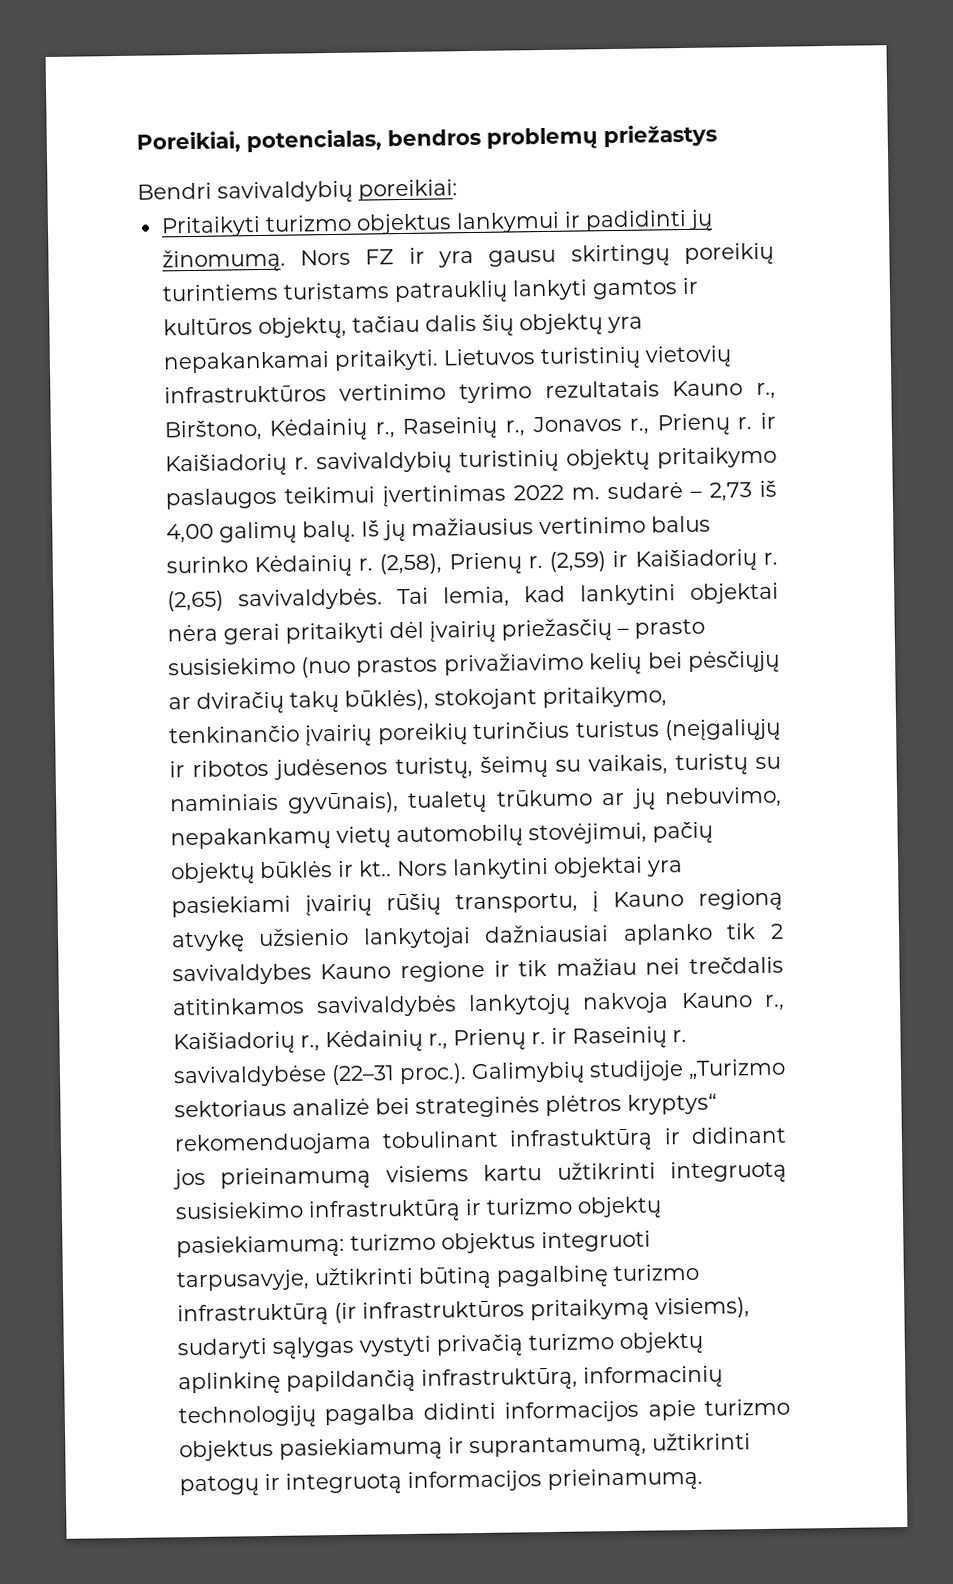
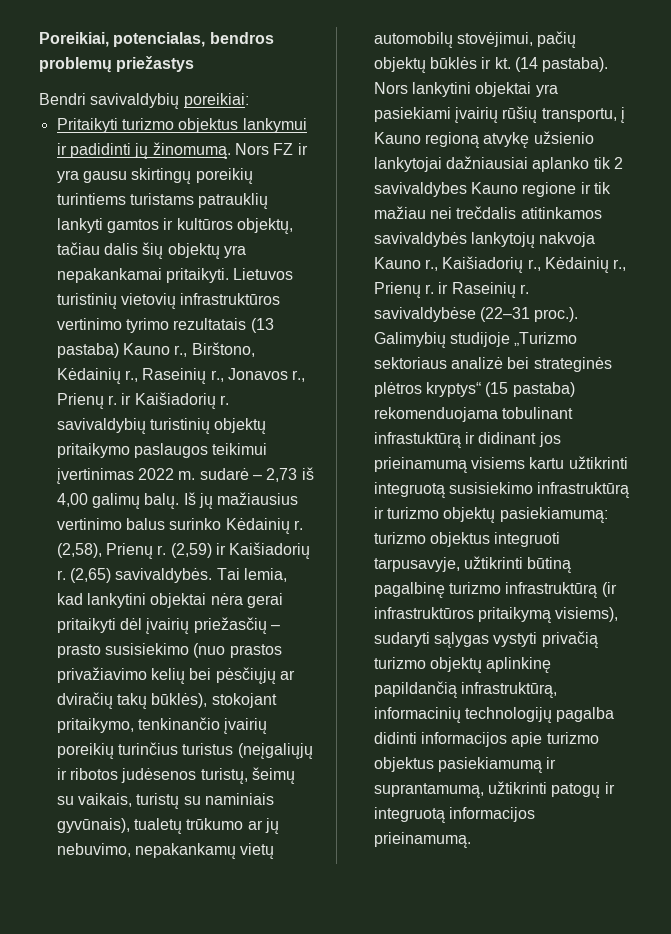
- Lietuvos turistinių vietovių infrastruktūros vertinimo tyrimo rezultatais Kauno r., Birštono, Kėdainių r., Raseinių r., Jonavos r., Prienų r. ir Kaišiadorių r. savivaldybių turistinių objektų pritaikymo paslaugos teikimui įvertinimas 2022 m. sudarė – 2,73 iš 4,00 galimų balų.
+ Lietuvos turistinių vietovių infrastruktūros vertinimo tyrimo rezultatais (13 pastaba) Kauno r., Birštono, Kėdainių r., Raseinių r., Jonavos r., Prienų r. ir Kaišiadorių r. savivaldybių turistinių objektų pritaikymo paslaugos teikimui įvertinimas 2022 m. sudarė – 2,73 iš 4,00 galimų balų.
- Tai lemia, kad lankytini objektai nėra gerai pritaikyti dėl įvairių priežasčių – prasto susisiekimo (nuo prastos privažiavimo kelių bei pėsčiųjų ar dviračių takų būklės), stokojant pritaikymo, tenkinančio įvairių poreikių turinčius turistus (neįgaliųjų ir ribotos judėsenos turistų, šeimų su vaikais, turistų su naminiais gyvūnais), tualetų trūkumo ar jų nebuvimo, nepakankamų vietų automobilų stovėjimui, pačių objektų būklės ir kt..
+ Tai lemia, kad lankytini objektai nėra gerai pritaikyti dėl įvairių priežasčių – prasto susisiekimo (nuo prastos privažiavimo kelių bei pėsčiųjų ar dviračių takų būklės), stokojant pritaikymo, tenkinančio įvairių poreikių turinčius turistus (neįgaliųjų ir ribotos judėsenos turistų, šeimų su vaikais, turistų su naminiais gyvūnais), tualetų trūkumo ar jų nebuvimo, nepakankamų vietų automobilų stovėjimui, pačių objektų būklės ir kt. (14 pastaba).
- Nors lankytini objektai yra pasiekiami įvairių rūšių transportu, į Kauno regioną atvykę užsienio lankytojai dažniausiai aplanko tik 2 savivaldybes Kauno regione ir tik mažiau nei trečdalis atitinkamos savivaldybės lankytojų nakvoja Kauno r., Kaišiadorių r., Kėdainių r., Prienų r. ir Raseinių r. savivaldybėse (22–31 proc.). Galimybių studijoje „Turizmo sektoriaus analizė bei strateginės plėtros kryptys“ rekomenduojama tobulinant infrastuktūrą ir didinant jos prieinamumą visiems kartu užtikrinti integruotą susisiekimo infrastruktūrą ir turizmo objektų pasiekiamumą:
+ Nors lankytini objektai yra pasiekiami įvairių rūšių transportu, į Kauno regioną atvykę užsienio lankytojai dažniausiai aplanko tik 2 savivaldybes Kauno regione ir tik mažiau nei trečdalis atitinkamos savivaldybės lankytojų nakvoja Kauno r., Kaišiadorių r., Kėdainių r., Prienų r. ir Raseinių r. savivaldybėse (22–31 proc.). Galimybių studijoje „Turizmo sektoriaus analizė bei strateginės plėtros kryptys“ (15 pastaba) rekomenduojama tobulinant infrastuktūrą ir didinant jos prieinamumą visiems kartu užtikrinti integruotą susisiekimo infrastruktūrą ir turizmo objektų pasiekiamumą:

